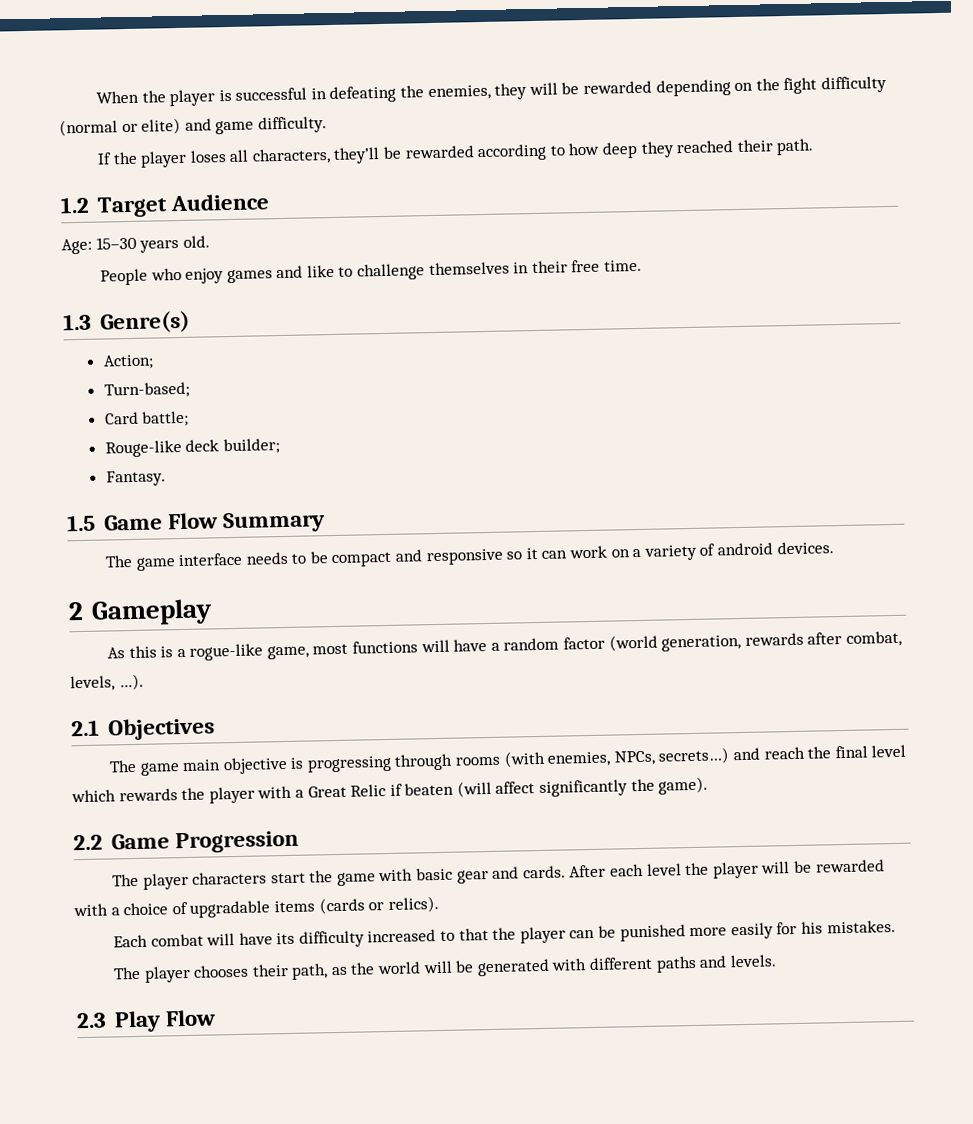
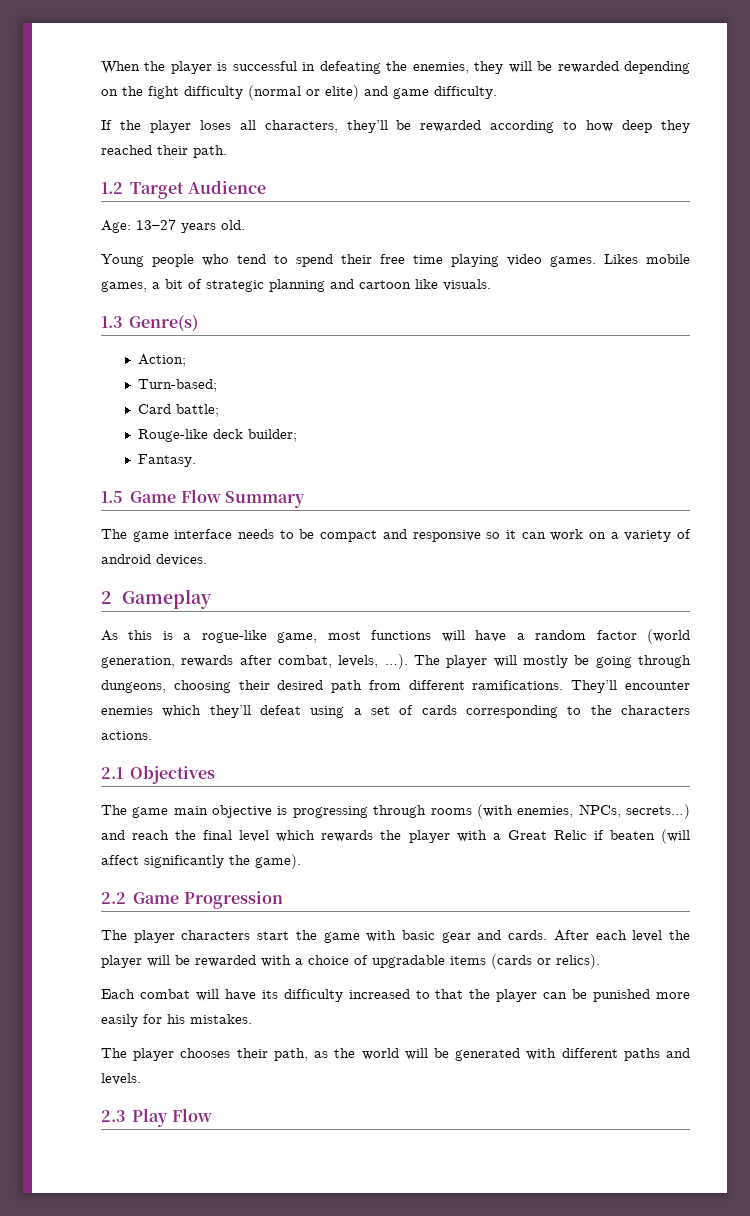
- Age: 15–30 years old.
+ Age: 13–27 years old.
- People who enjoy games and like to challenge themselves in their free time.
+ Young people who tend to spend their free time playing video games. Likes mobile games, a bit of strategic planning and cartoon like visuals.
+ The player will mostly be going through dungeons, choosing their desired path from different ramifications. They’ll encounter enemies which they’ll defeat using a set of cards corresponding to the characters actions.

